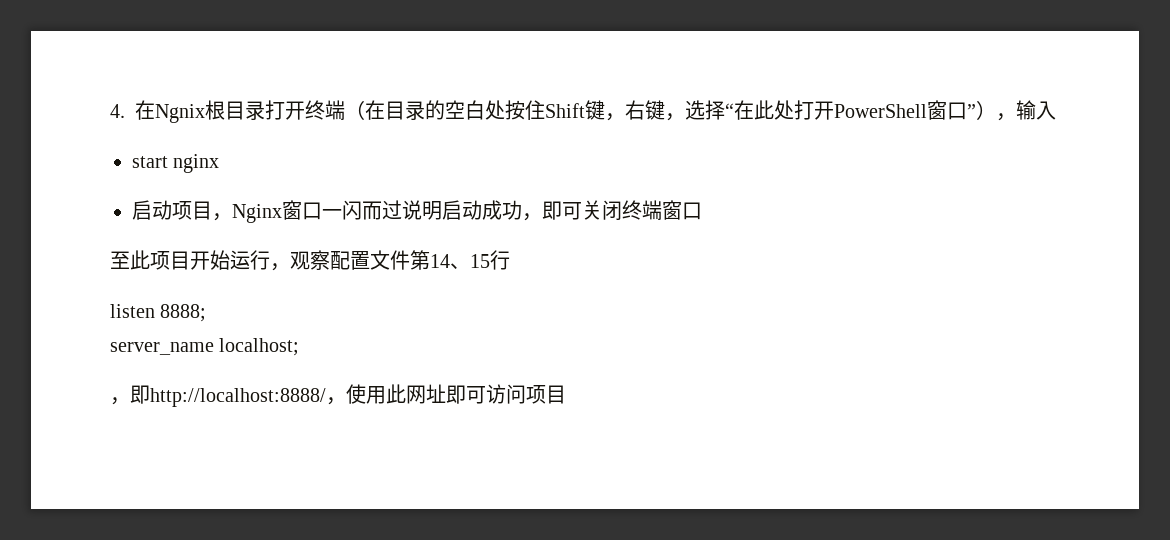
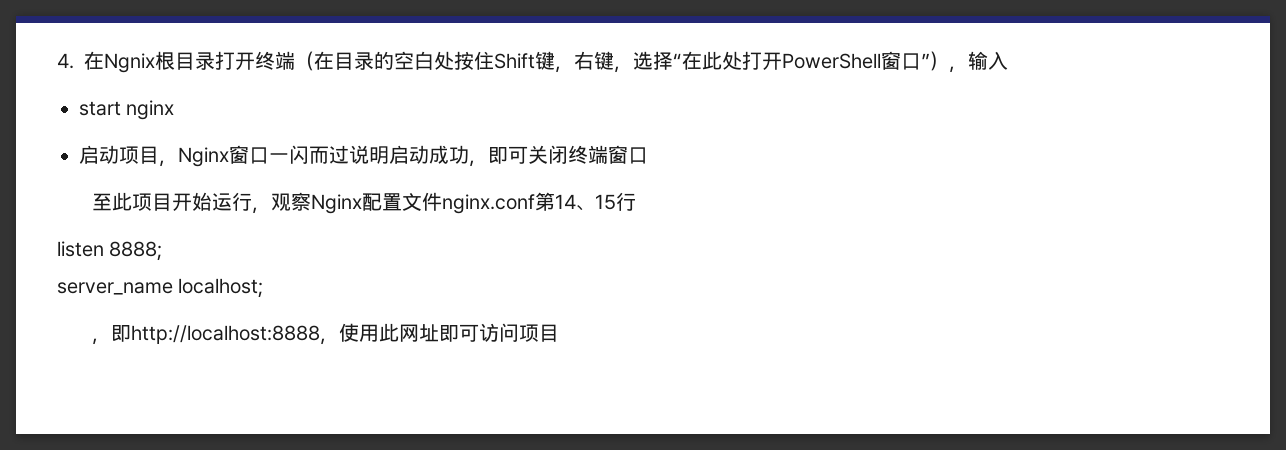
- 至此项目开始运行，观察配置文件第14、15行
+ 至此项目开始运行，观察Nginx配置文件nginx.conf第14、15行
- ，即http://localhost:8888/，使用此网址即可访问项目
+ ，即http://localhost:8888，使用此网址即可访问项目

